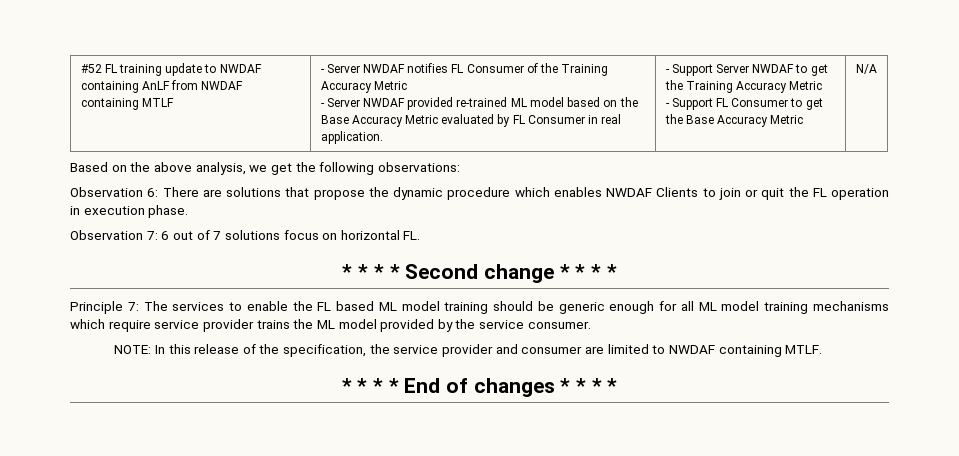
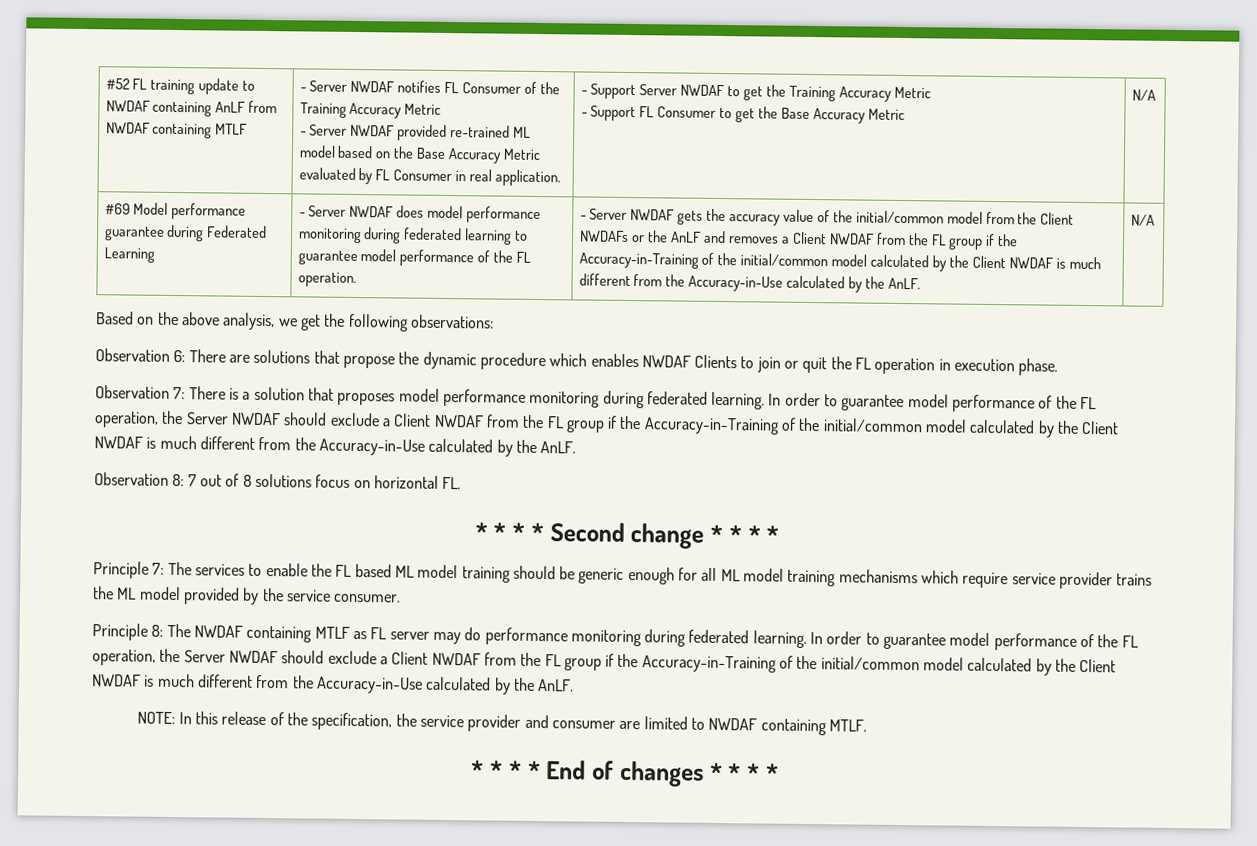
+ #69 Model performance guarantee during Federated Learning | - Server NWDAF does model performance monitoring during federated learning to guarantee model performance of the FL operation. | - Server NWDAF gets the accuracy value of the initial/common model from the Client NWDAFs or the AnLF and removes a Client NWDAF from the FL group if the Accuracy-in-Training of the initial/common model calculated by the Client NWDAF is much different from the Accuracy-in-Use calculated by the AnLF. | N/A
- Observation 7: 6 out of 7 solutions focus on horizontal FL.
+ Observation 7: There is a solution that proposes model performance monitoring during federated learning. In order to guarantee model performance of the FL operation, the Server NWDAF should exclude a Client NWDAF from the FL group if the Accuracy-in-Training of the initial/common model calculated by the Client NWDAF is much different from the Accuracy-in-Use calculated by the AnLF.
+ Observation 8: 7 out of 8 solutions focus on horizontal FL.
+ Principle 8: The NWDAF containing MTLF as FL server may do performance monitoring during federated learning. In order to guarantee model performance of the FL operation, the Server NWDAF should exclude a Client NWDAF from the FL group if the Accuracy-in-Training of the initial/common model calculated by the Client NWDAF is much different from the Accuracy-in-Use calculated by the AnLF.

